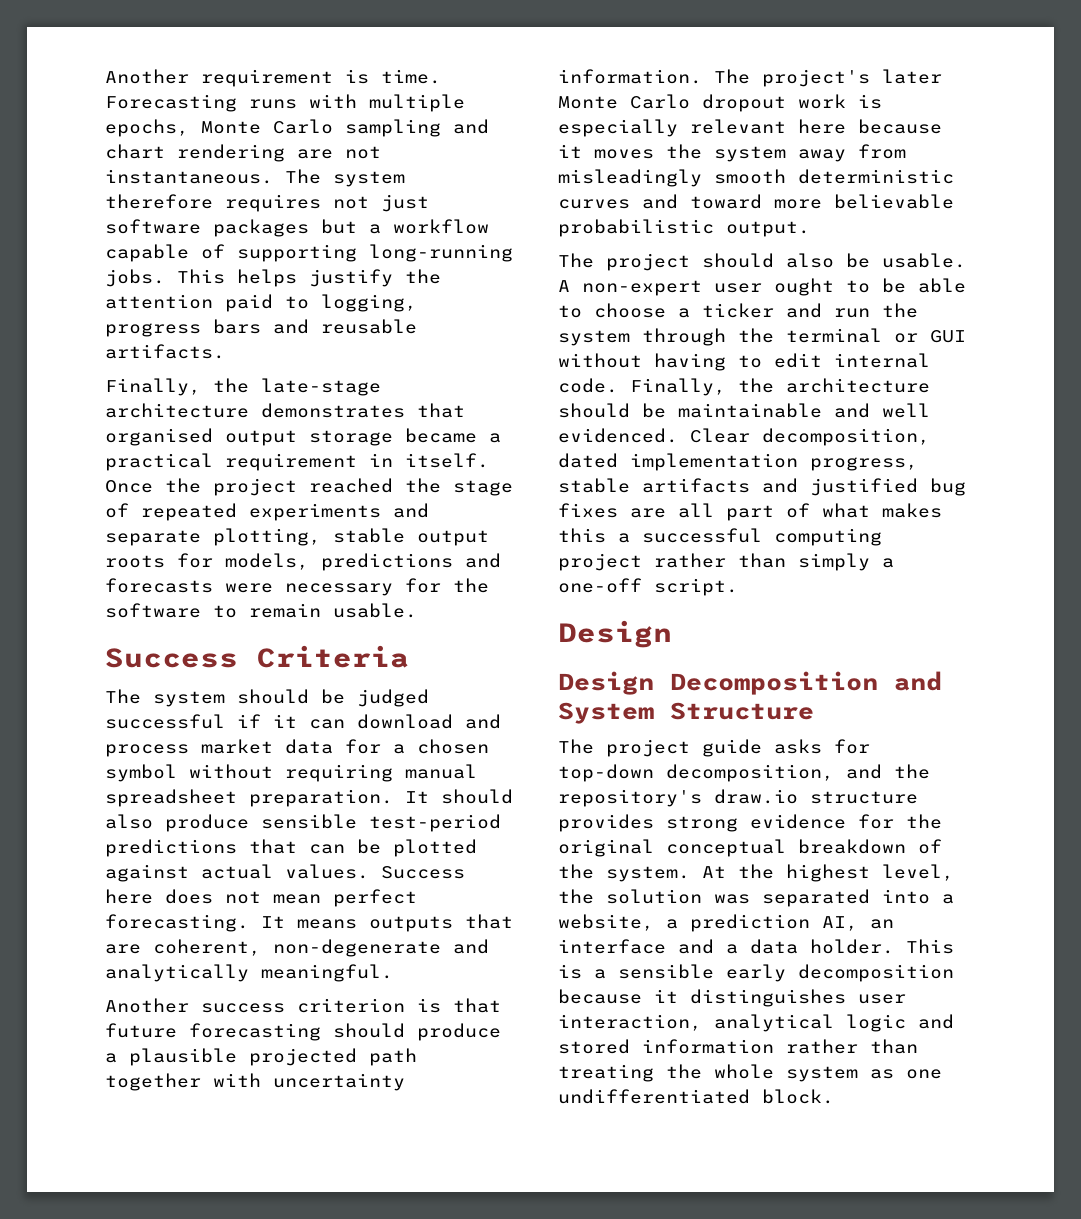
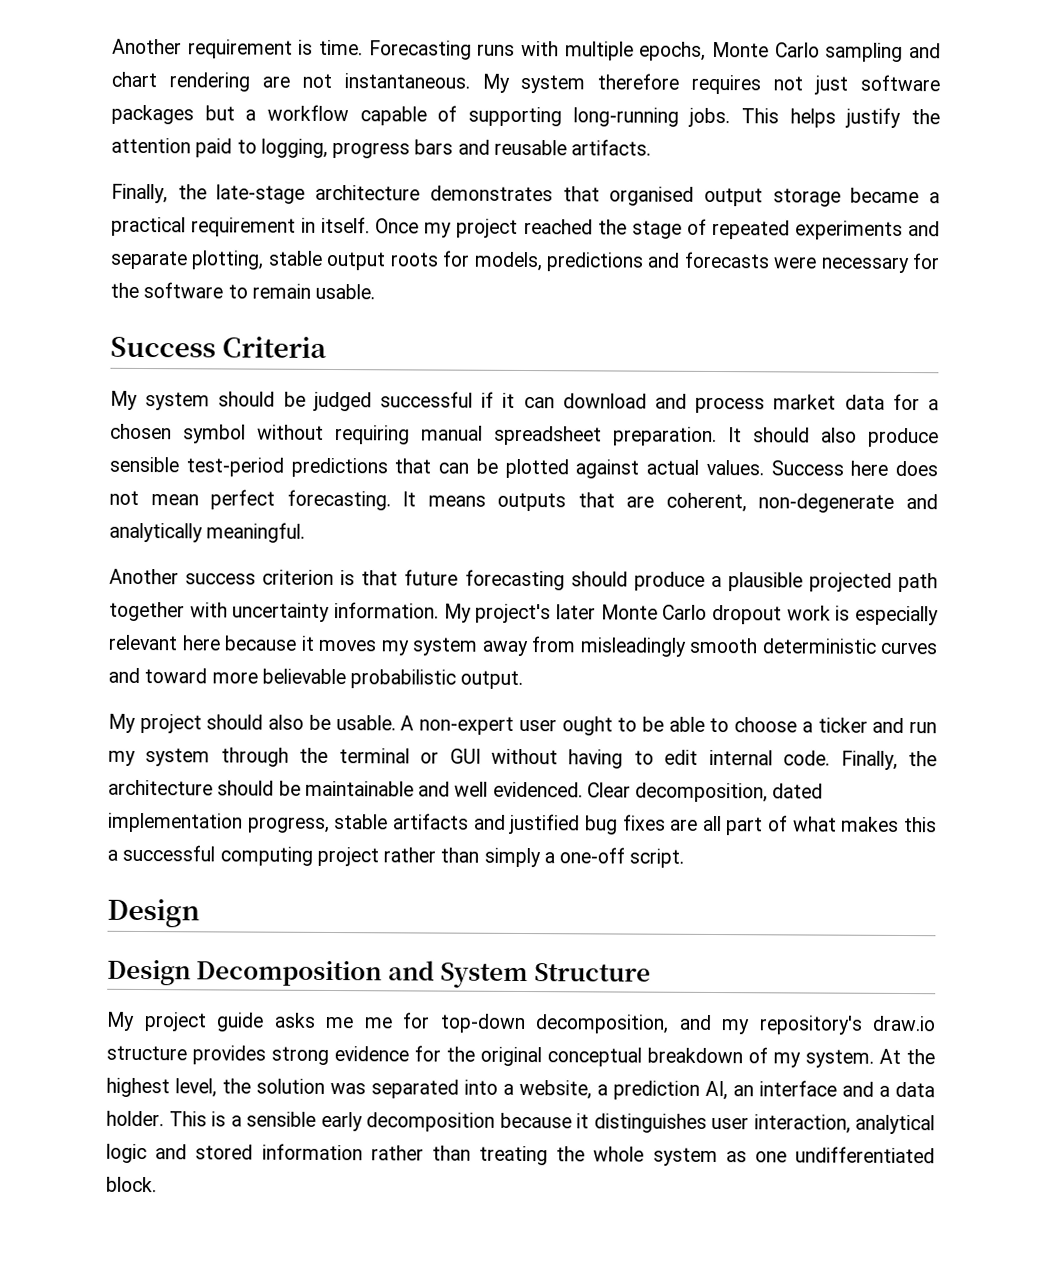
- The system therefore requires not just software packages but a workflow capable of supporting long-running jobs.
+ My system therefore requires not just software packages but a workflow capable of supporting long-running jobs.
- Once the project reached the stage of repeated experiments and separate plotting, stable output roots for models, predictions and forecasts were necessary for the software to remain usable.
+ Once my project reached the stage of repeated experiments and separate plotting, stable output roots for models, predictions and forecasts were necessary for the software to remain usable.
- The system should be judged successful if it can download and process market data for a chosen symbol without requiring manual spreadsheet preparation.
+ My system should be judged successful if it can download and process market data for a chosen symbol without requiring manual spreadsheet preparation.
- The project's later Monte Carlo dropout work is especially relevant here because it moves the system away from misleadingly smooth deterministic curves and toward more believable probabilistic output.
+ My project's later Monte Carlo dropout work is especially relevant here because it moves my system away from misleadingly smooth deterministic curves and toward more believable probabilistic output.
- The project should also be usable.
+ My project should also be usable.
- A non-expert user ought to be able to choose a ticker and run the system through the terminal or GUI without having to edit internal code.
+ A non-expert user ought to be able to choose a ticker and run my system through the terminal or GUI without having to edit internal code.
- The project guide asks for top-down decomposition, and the repository's draw.io structure provides strong evidence for the original conceptual breakdown of the system.
+ My project guide asks me me for top-down decomposition, and my repository's draw.io structure provides strong evidence for the original conceptual breakdown of my system.

